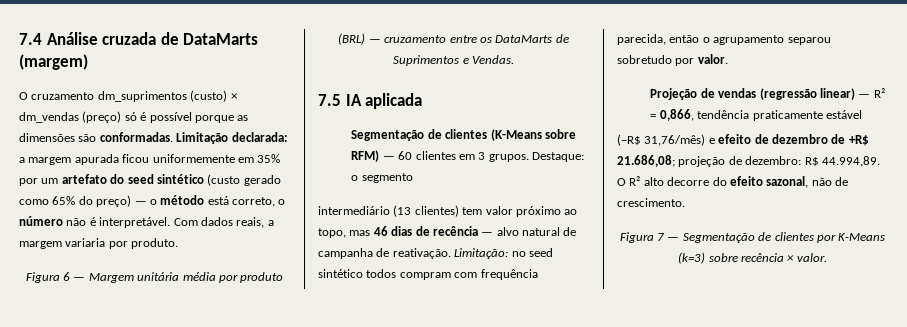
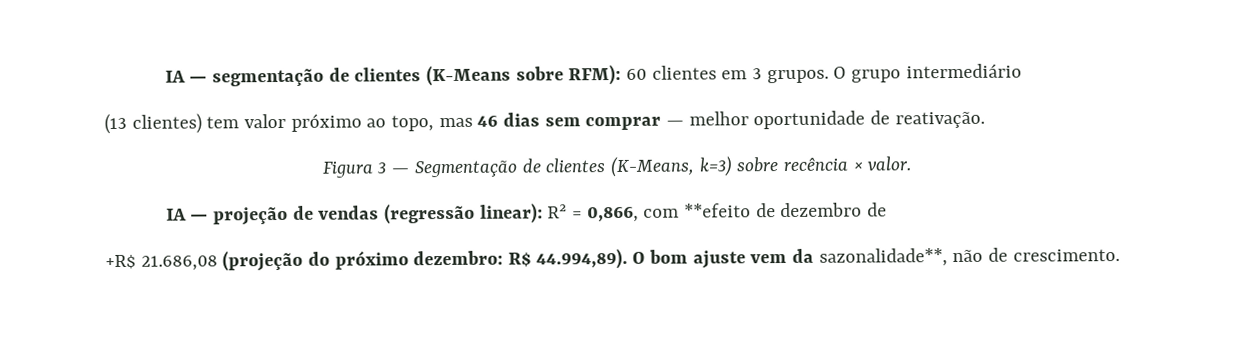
- 7.4 Análise cruzada de DataMarts (margem)
- O cruzamento dm_suprimentos (custo) × dm_vendas (preço) só é possível porque as dimensões são conformadas. Limitação declarada: a margem apurada ficou uniformemente em 35% por um artefato do seed sintético (custo gerado como 65% do preço) — o método está correto, o número não é interpretável. Com dados reais, a margem variaria por produto.
- Figura 6 — Margem unitária média por produto (BRL) — cruzamento entre os DataMarts de Suprimentos e Vendas.
- 7.5 IA aplicada
- Segmentação de clientes (K-Means sobre RFM) — 60 clientes em 3 grupos.
+ IA — segmentação de clientes (K-Means sobre RFM): 60 clientes em 3 grupos.
- Destaque: o segmento
- intermediário (13 clientes) tem valor próximo ao topo, mas 46 dias de recência — alvo natural de campanha de reativação. Limitação: no seed sintético todos compram com frequência parecida, então o agrupamento separou sobretudo por valor.
- Projeção de vendas (regressão linear) — R² = 0,866, tendência praticamente estável
- (−R$ 31,76/mês) e efeito de dezembro de +R$ 21.686,08; projeção de dezembro: R$ 44.994,89. O R² alto decorre do efeito sazonal, não de crescimento.
- Figura 7 — Segmentação de clientes por K-Means (k=3) sobre recência × valor.
+ O grupo intermediário
+ (13 clientes) tem valor próximo ao topo, mas 46 dias sem comprar — melhor oportunidade de reativação.
+ Figura 3 — Segmentação de clientes (K-Means, k=3) sobre recência × valor.
+ IA — projeção de vendas (regressão linear): R² = 0,866, com **efeito de dezembro de
+ +R$ 21.686,08 (projeção do próximo dezembro: R$ 44.994,89). O bom ajuste vem da sazonalidade**, não de crescimento.

